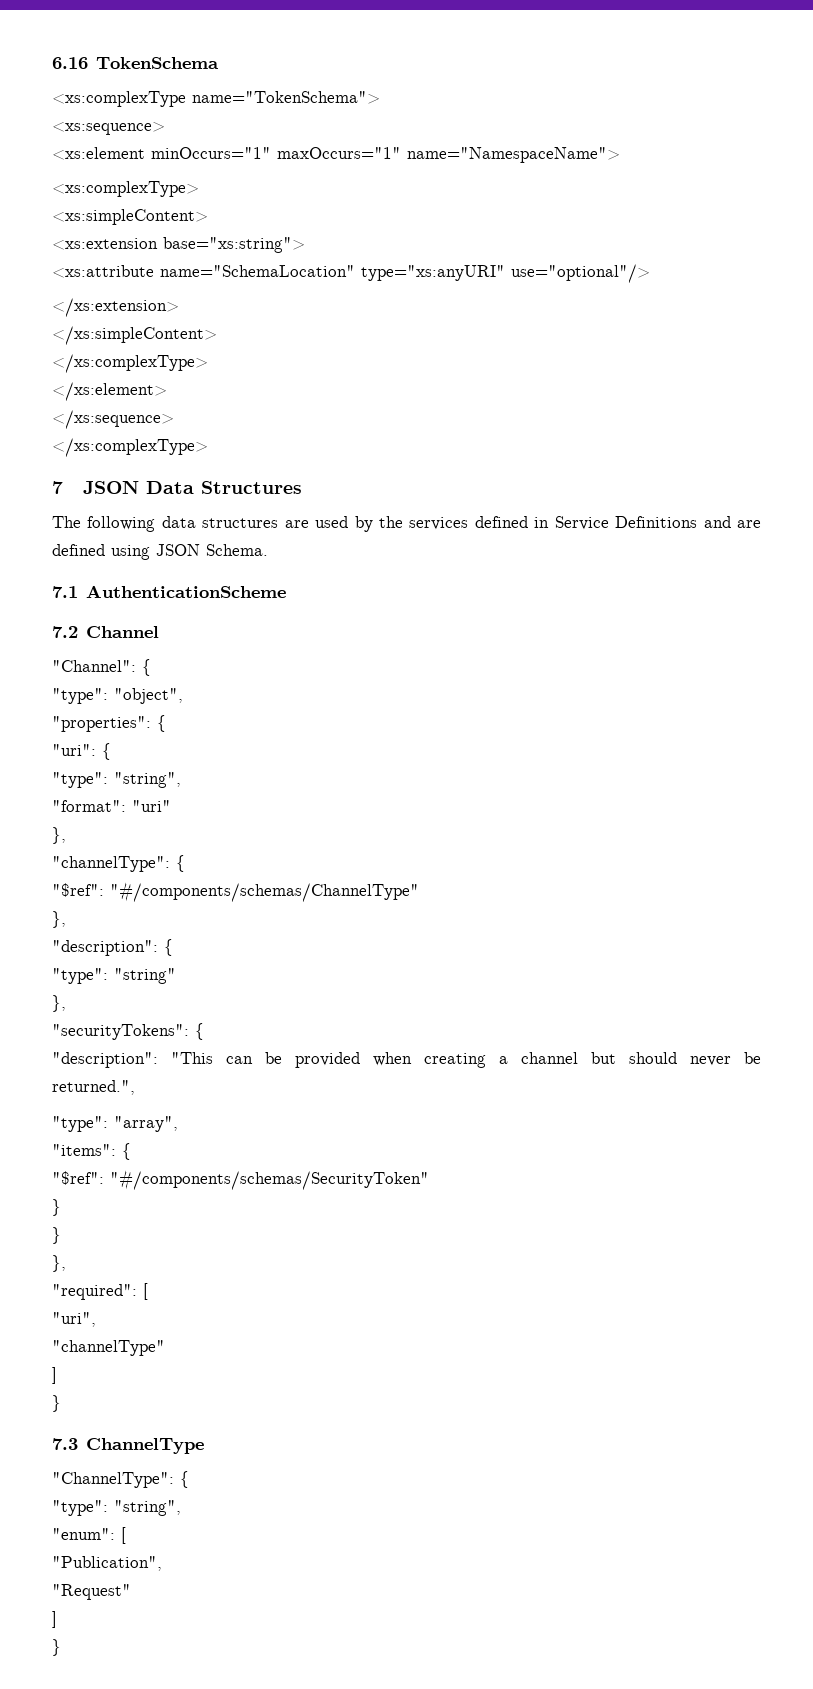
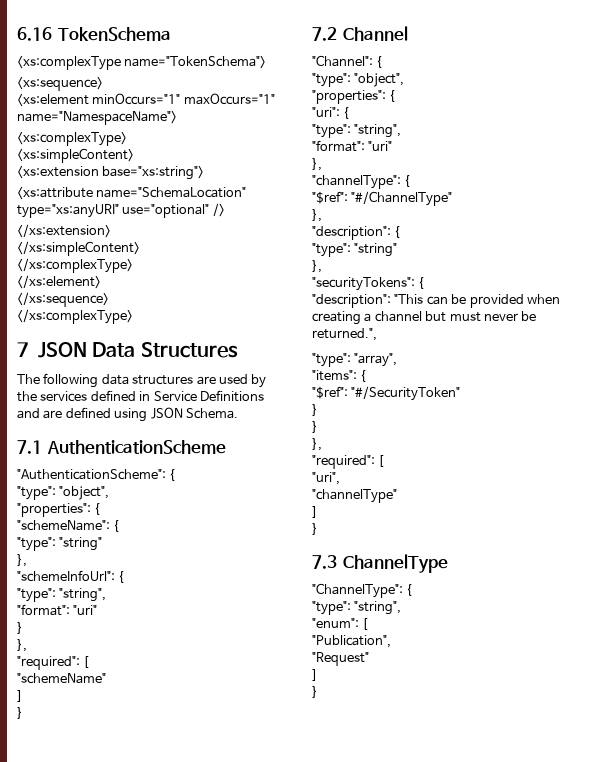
- <xs:attribute name="SchemaLocation" type="xs:anyURI" use="optional"/>
+ <xs:attribute name="SchemaLocation" type="xs:anyURI" use="optional" />
+ "AuthenticationScheme": {
+ "type": "object",
+ "properties": {
+ "schemeName": {
+ "type": "string"
+ },
+ "schemeInfoUrl": {
+ "type": "string",
+ "format": "uri"
+ }
+ },
+ "required": [
+ "schemeName"
+ ]
+ }
- "$ref": "#/components/schemas/ChannelType"
+ "$ref": "#/ChannelType"
- "description": "This can be provided when creating a channel but should never be returned.",
+ "description": "This can be provided when creating a channel but must never be returned.",
- "$ref": "#/components/schemas/SecurityToken"
+ "$ref": "#/SecurityToken"

